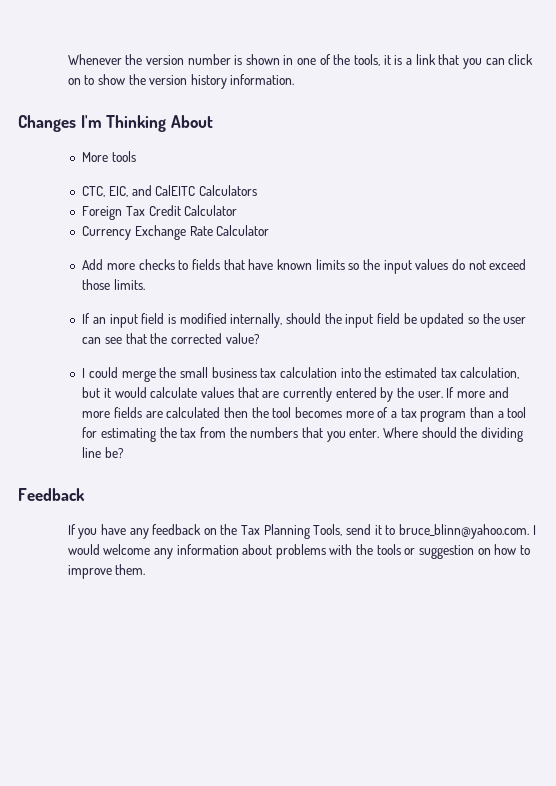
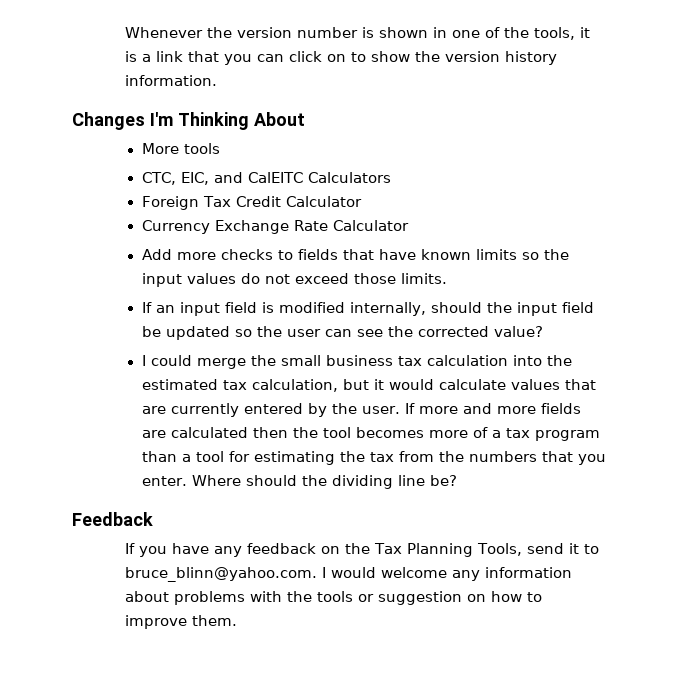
- If an input field is modified internally, should the input field be updated so the user can see that the corrected value?
+ If an input field is modified internally, should the input field be updated so the user can see the corrected value?

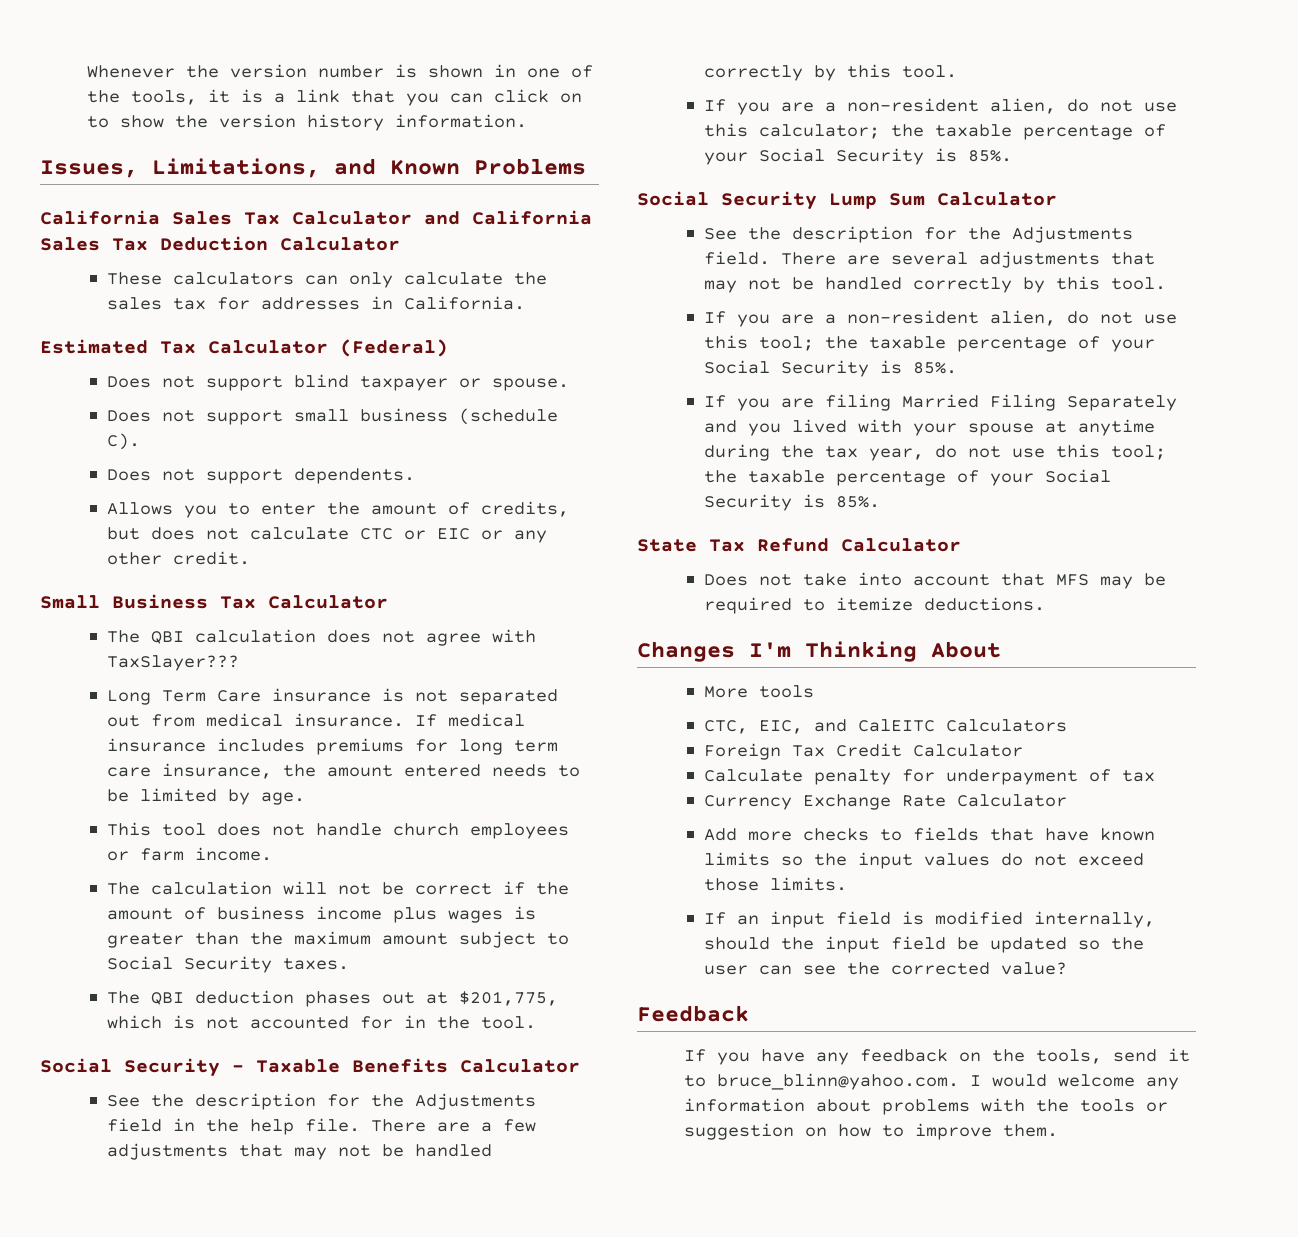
+ Issues, Limitations, and Known Problems
+ California Sales Tax Calculator and California Sales Tax Deduction Calculator
+ These calculators can only calculate the sales tax for addresses in California.
+ Estimated Tax Calculator (Federal)
+ Does not support blind taxpayer or spouse.
+ Does not support small business (schedule C).
+ Does not support dependents.
+ Allows you to enter the amount of credits, but does not calculate CTC or EIC or any other credit.
+ Small Business Tax Calculator
+ The QBI calculation does not agree with TaxSlayer???
+ Long Term Care insurance is not separated out from medical insurance. If medical insurance includes premiums for long term care insurance, the amount entered needs to be limited by age.
+ This tool does not handle church employees or farm income.
+ The calculation will not be correct if the amount of business income plus wages is greater than the maximum amount subject to Social Security taxes.
+ The QBI deduction phases out at $201,775, which is not accounted for in the tool.
+ Social Security - Taxable Benefits Calculator
+ See the description for the Adjustments field in the help file. There are a few adjustments that may not be handled correctly by this tool.
+ If you are a non-resident alien, do not use this calculator; the taxable percentage of your Social Security is 85%.
+ Social Security Lump Sum Calculator
+ See the description for the Adjustments field. There are several adjustments that may not be handled correctly by this tool.
+ If you are a non-resident alien, do not use this tool; the taxable percentage of your Social Security is 85%.
+ If you are filing Married Filing Separately and you lived with your spouse at anytime during the tax year, do not use this tool; the taxable percentage of your Social Security is 85%.
+ State Tax Refund Calculator
+ Does not take into account that MFS may be required to itemize deductions.
+ Calculate penalty for underpayment of tax
- I could merge the small business tax calculation into the estimated tax calculation, but it would calculate values that are currently entered by the user. If more and more fields are calculated then the tool becomes more of a tax program than a tool for estimating the tax from the numbers that you enter. Where should the dividing line be?
- If you have any feedback on the Tax Planning Tools, send it to bruce_blinn@yahoo.com. I would welcome any information about problems with the tools or suggestion on how to improve them.
+ If you have any feedback on the tools, send it to bruce_blinn@yahoo.com. I would welcome any information about problems with the tools or suggestion on how to improve them.

